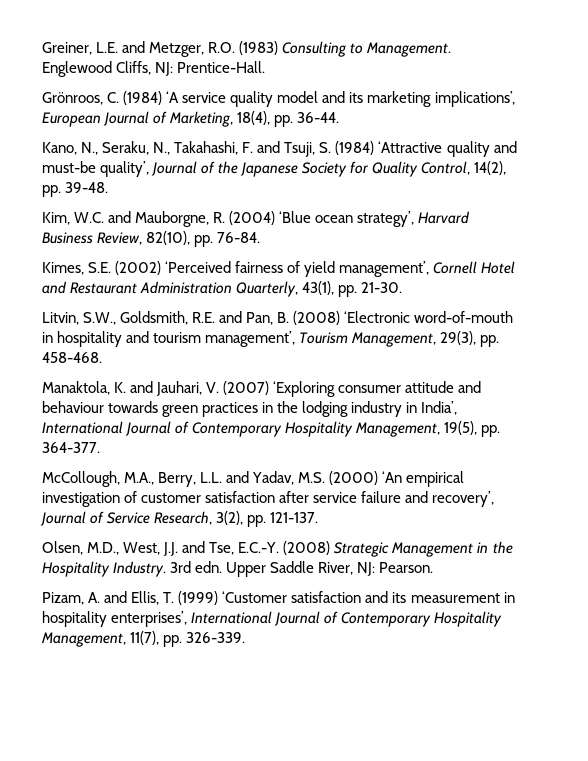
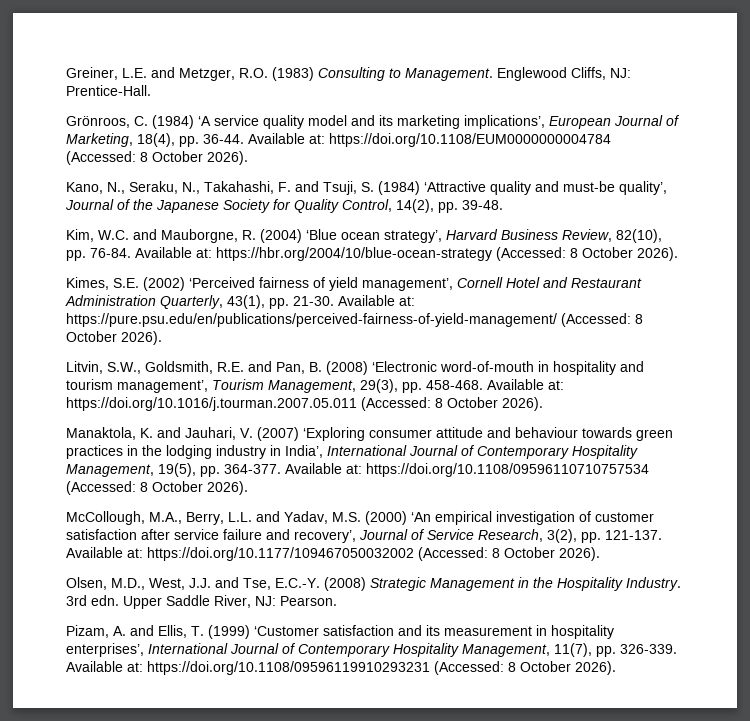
+ Available at: https://doi.org/10.1108/EUM0000000004784 (Accessed: 8 October 2026).
+ Available at: https://hbr.org/2004/10/blue-ocean-strategy (Accessed: 8 October 2026).
+ Available at: https://pure.psu.edu/en/publications/perceived-fairness-of-yield-management/ (Accessed: 8 October 2026).
+ Available at: https://doi.org/10.1016/j.tourman.2007.05.011 (Accessed: 8 October 2026).
+ Available at: https://doi.org/10.1108/09596110710757534 (Accessed: 8 October 2026).
+ Available at: https://doi.org/10.1177/109467050032002 (Accessed: 8 October 2026).
+ Available at: https://doi.org/10.1108/09596119910293231 (Accessed: 8 October 2026).

